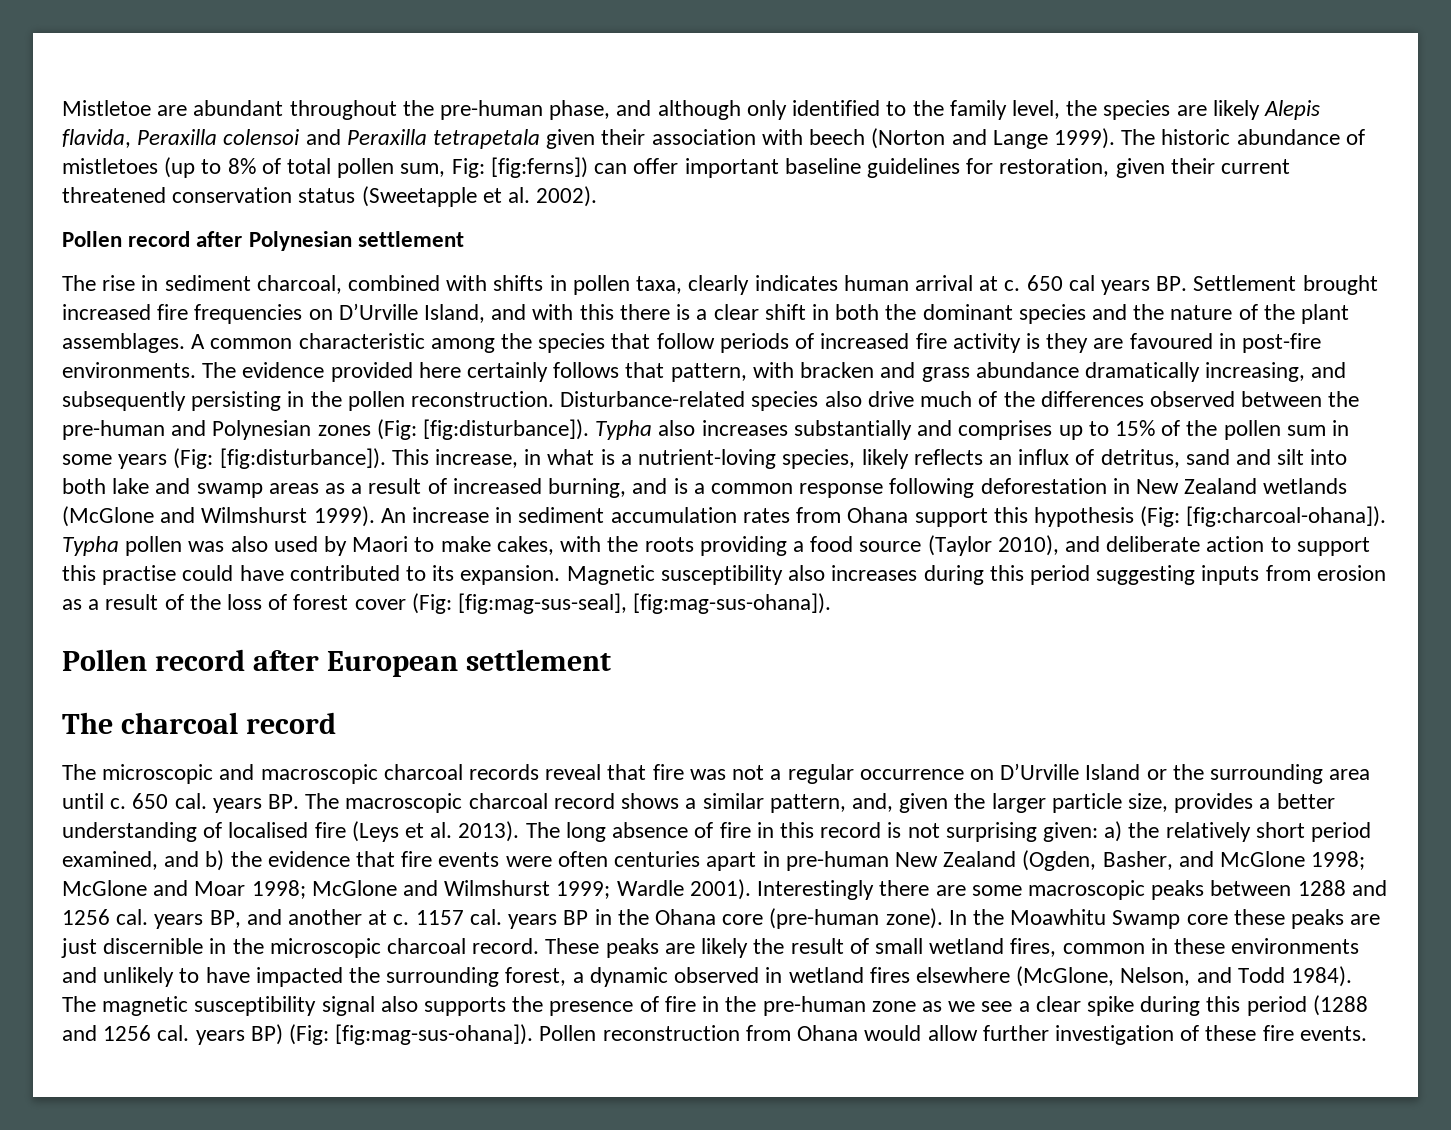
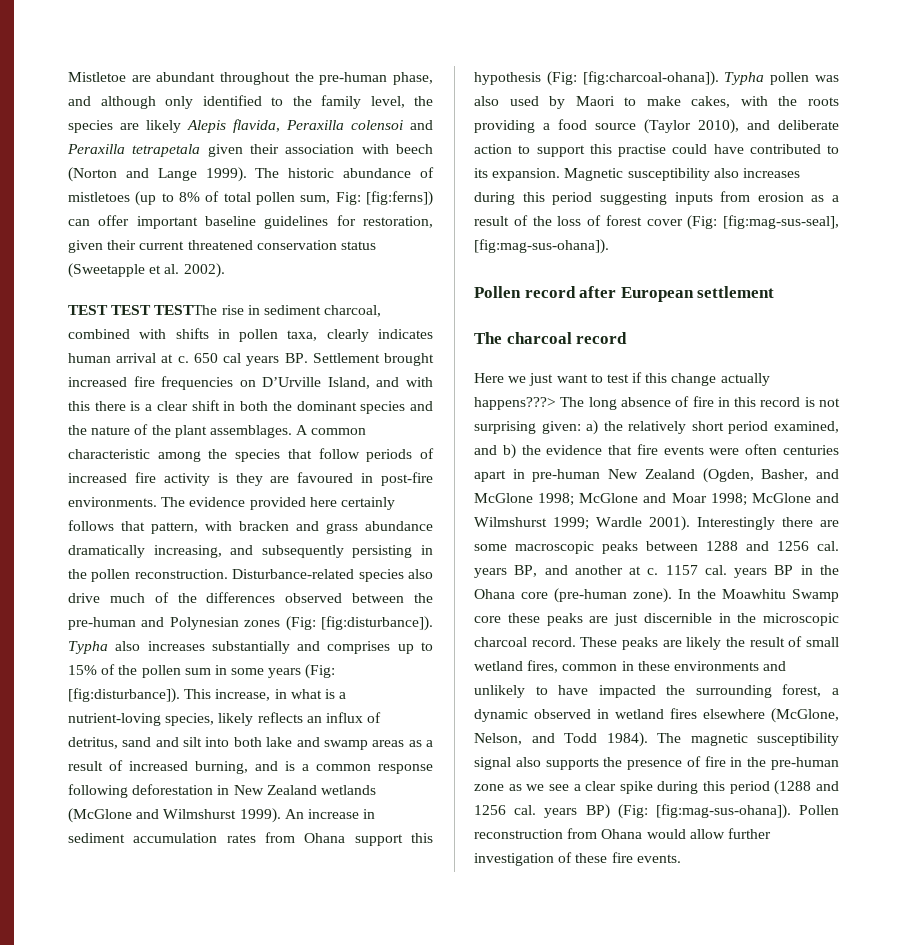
- Pollen record after Polynesian settlement
- The rise in sediment charcoal, combined with shifts in pollen taxa, clearly indicates human arrival at c.
+ TEST TEST TESTThe rise in sediment charcoal, combined with shifts in pollen taxa, clearly indicates human arrival at c.
- The microscopic and macroscopic charcoal records reveal that fire was not a regular occurrence on D’Urville Island or the surrounding area until c. 650 cal. years BP. The macroscopic charcoal record shows a similar pattern, and, given the larger particle size, provides a better understanding of localised fire (Leys et al. 2013). The long absence of fire in this record is not surprising given: a) the relatively short period examined, and b) the evidence that fire events were often centuries apart in pre-human New Zealand (Ogden, Basher, and McGlone 1998; McGlone and Moar 1998; McGlone and Wilmshurst 1999; Wardle 2001).
+ Here we just want to test if this change actually happens???> The long absence of fire in this record is not surprising given: a) the relatively short period examined, and b) the evidence that fire events were often centuries apart in pre-human New Zealand (Ogden, Basher, and McGlone 1998; McGlone and Moar 1998; McGlone and Wilmshurst 1999; Wardle 2001).

